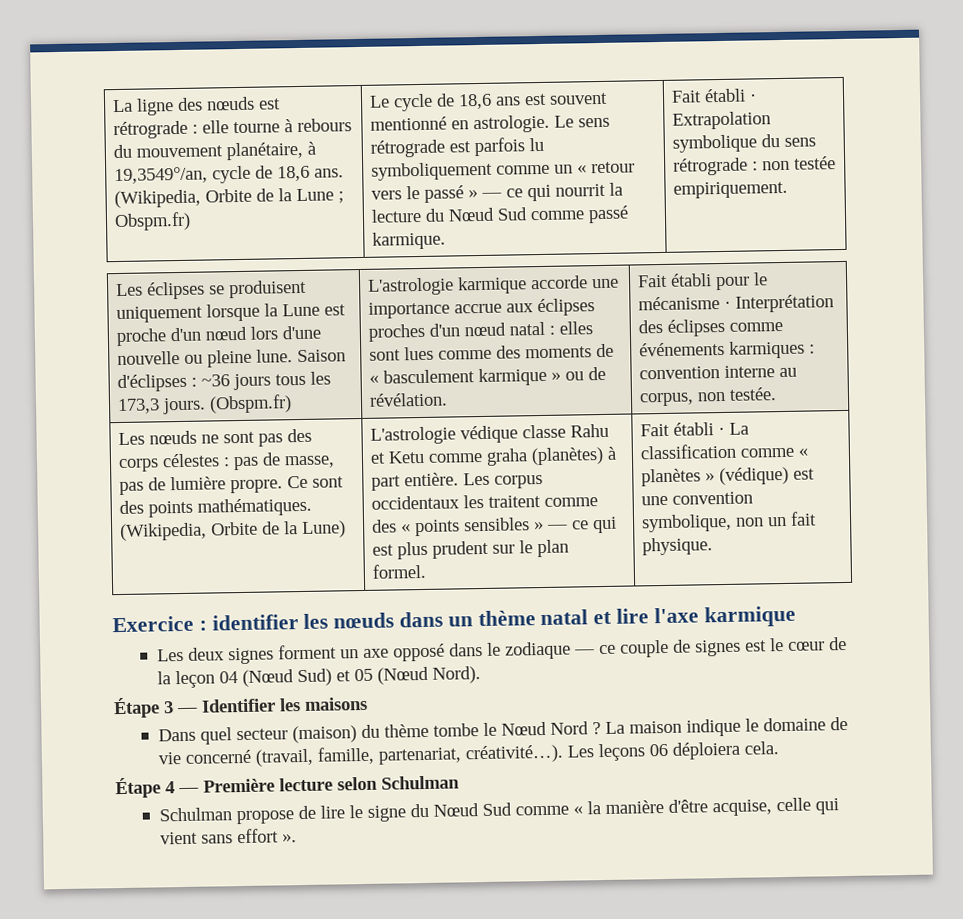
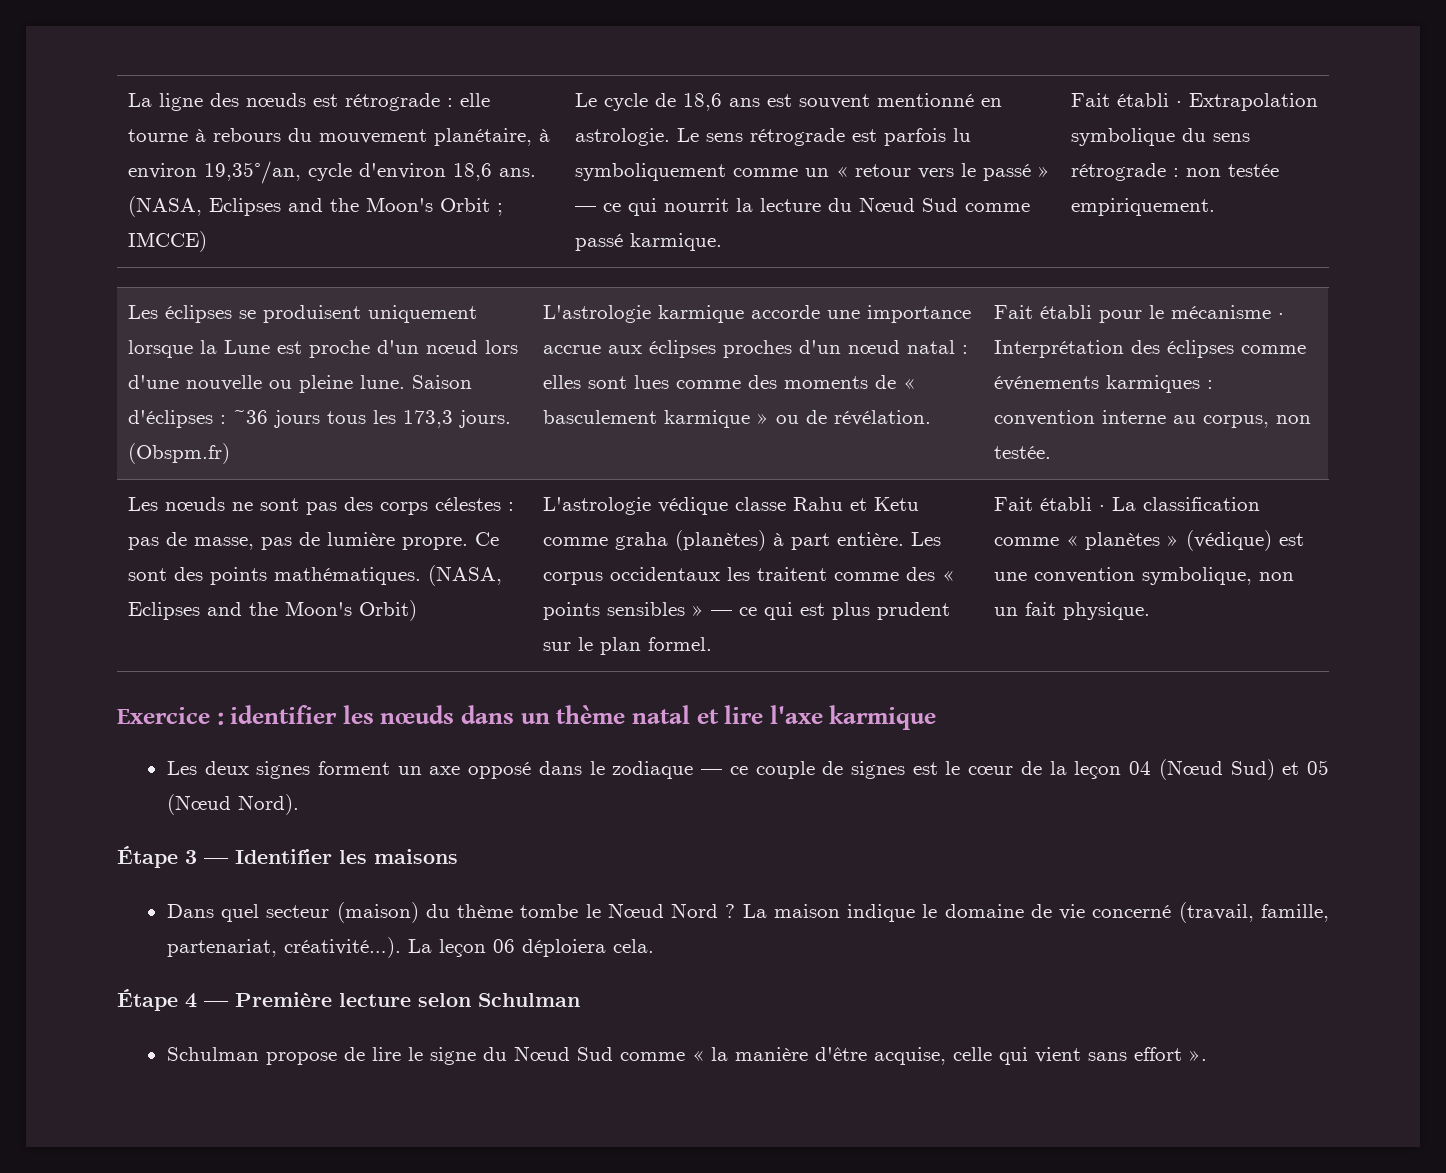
- La ligne des nœuds est rétrograde : elle tourne à rebours du mouvement planétaire, à 19,3549°/an, cycle de 18,6 ans. (Wikipedia, Orbite de la Lune ; Obspm.fr)
+ La ligne des nœuds est rétrograde : elle tourne à rebours du mouvement planétaire, à environ 19,35°/an, cycle d'environ 18,6 ans. (NASA, Eclipses and the Moon's Orbit ; IMCCE)
- (Wikipedia, Orbite de la Lune)
+ (NASA, Eclipses and the Moon's Orbit)
- Les leçons 06 déploiera cela.
+ La leçon 06 déploiera cela.

